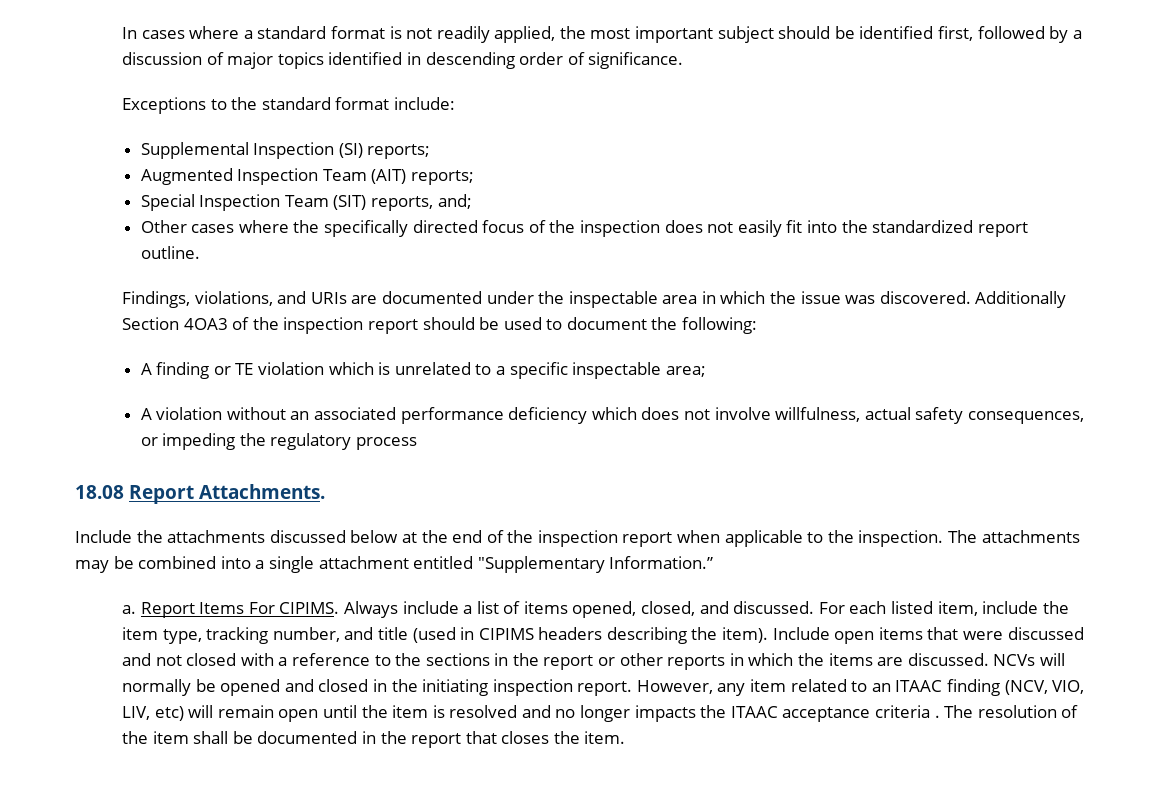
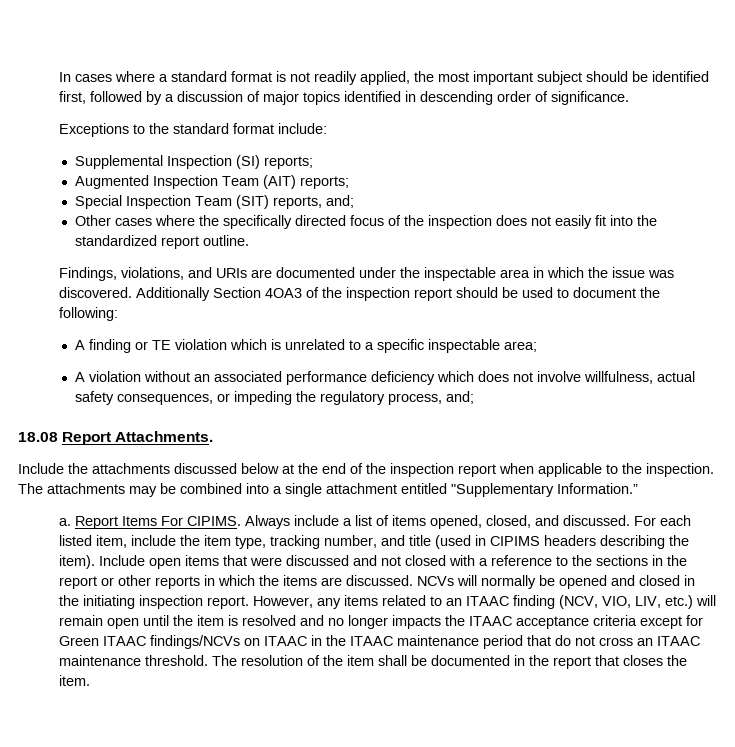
- A violation without an associated performance deficiency which does not involve willfulness, actual safety consequences, or impeding the regulatory process
+ A violation without an associated performance deficiency which does not involve willfulness, actual safety consequences, or impeding the regulatory process, and;
- However, any item related to an ITAAC finding (NCV, VIO, LIV, etc) will remain open until the item is resolved and no longer impacts the ITAAC acceptance criteria .
+ However, any items related to an ITAAC finding (NCV, VIO, LIV, etc.) will remain open until the item is resolved and no longer impacts the ITAAC acceptance criteria except for Green ITAAC findings/NCVs on ITAAC in the ITAAC maintenance period that do not cross an ITAAC maintenance threshold.

